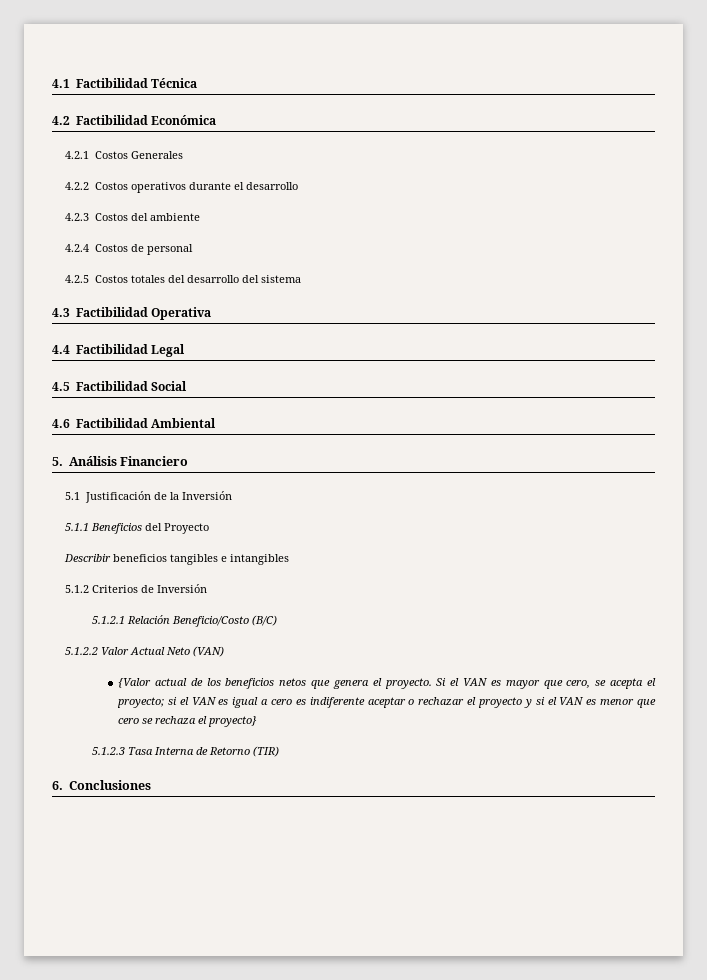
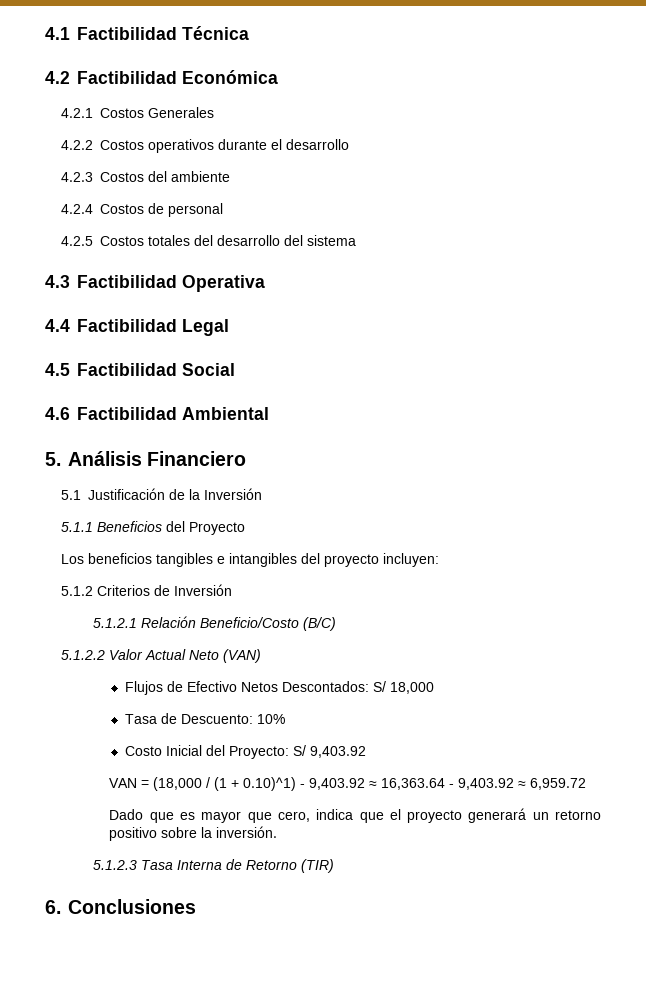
- Describir beneficios tangibles e intangibles
+ Los beneficios tangibles e intangibles del proyecto incluyen:
- {Valor actual de los beneficios netos que genera el proyecto. Si el VAN es mayor que cero, se acepta el proyecto; si el VAN es igual a cero es indiferente aceptar o rechazar el proyecto y si el VAN es menor que cero se rechaza el proyecto}
+ Flujos de Efectivo Netos Descontados: S/ 18,000
+ Tasa de Descuento: 10%
+ Costo Inicial del Proyecto: S/ 9,403.92
+ VAN = (18,000 / (1 + 0.10)^1) - 9,403.92 ≈ 16,363.64 - 9,403.92 ≈ 6,959.72
+ Dado que es mayor que cero, indica que el proyecto generará un retorno positivo sobre la inversión.

